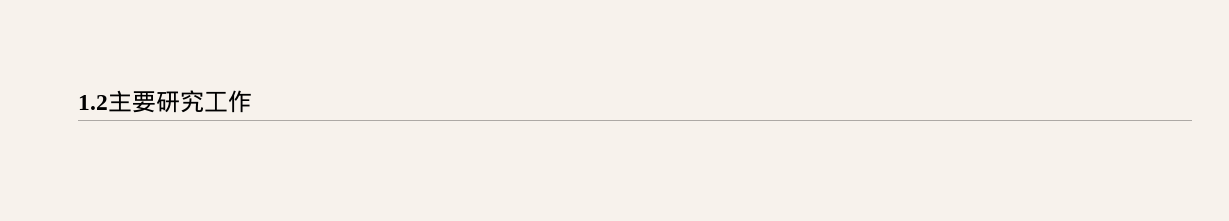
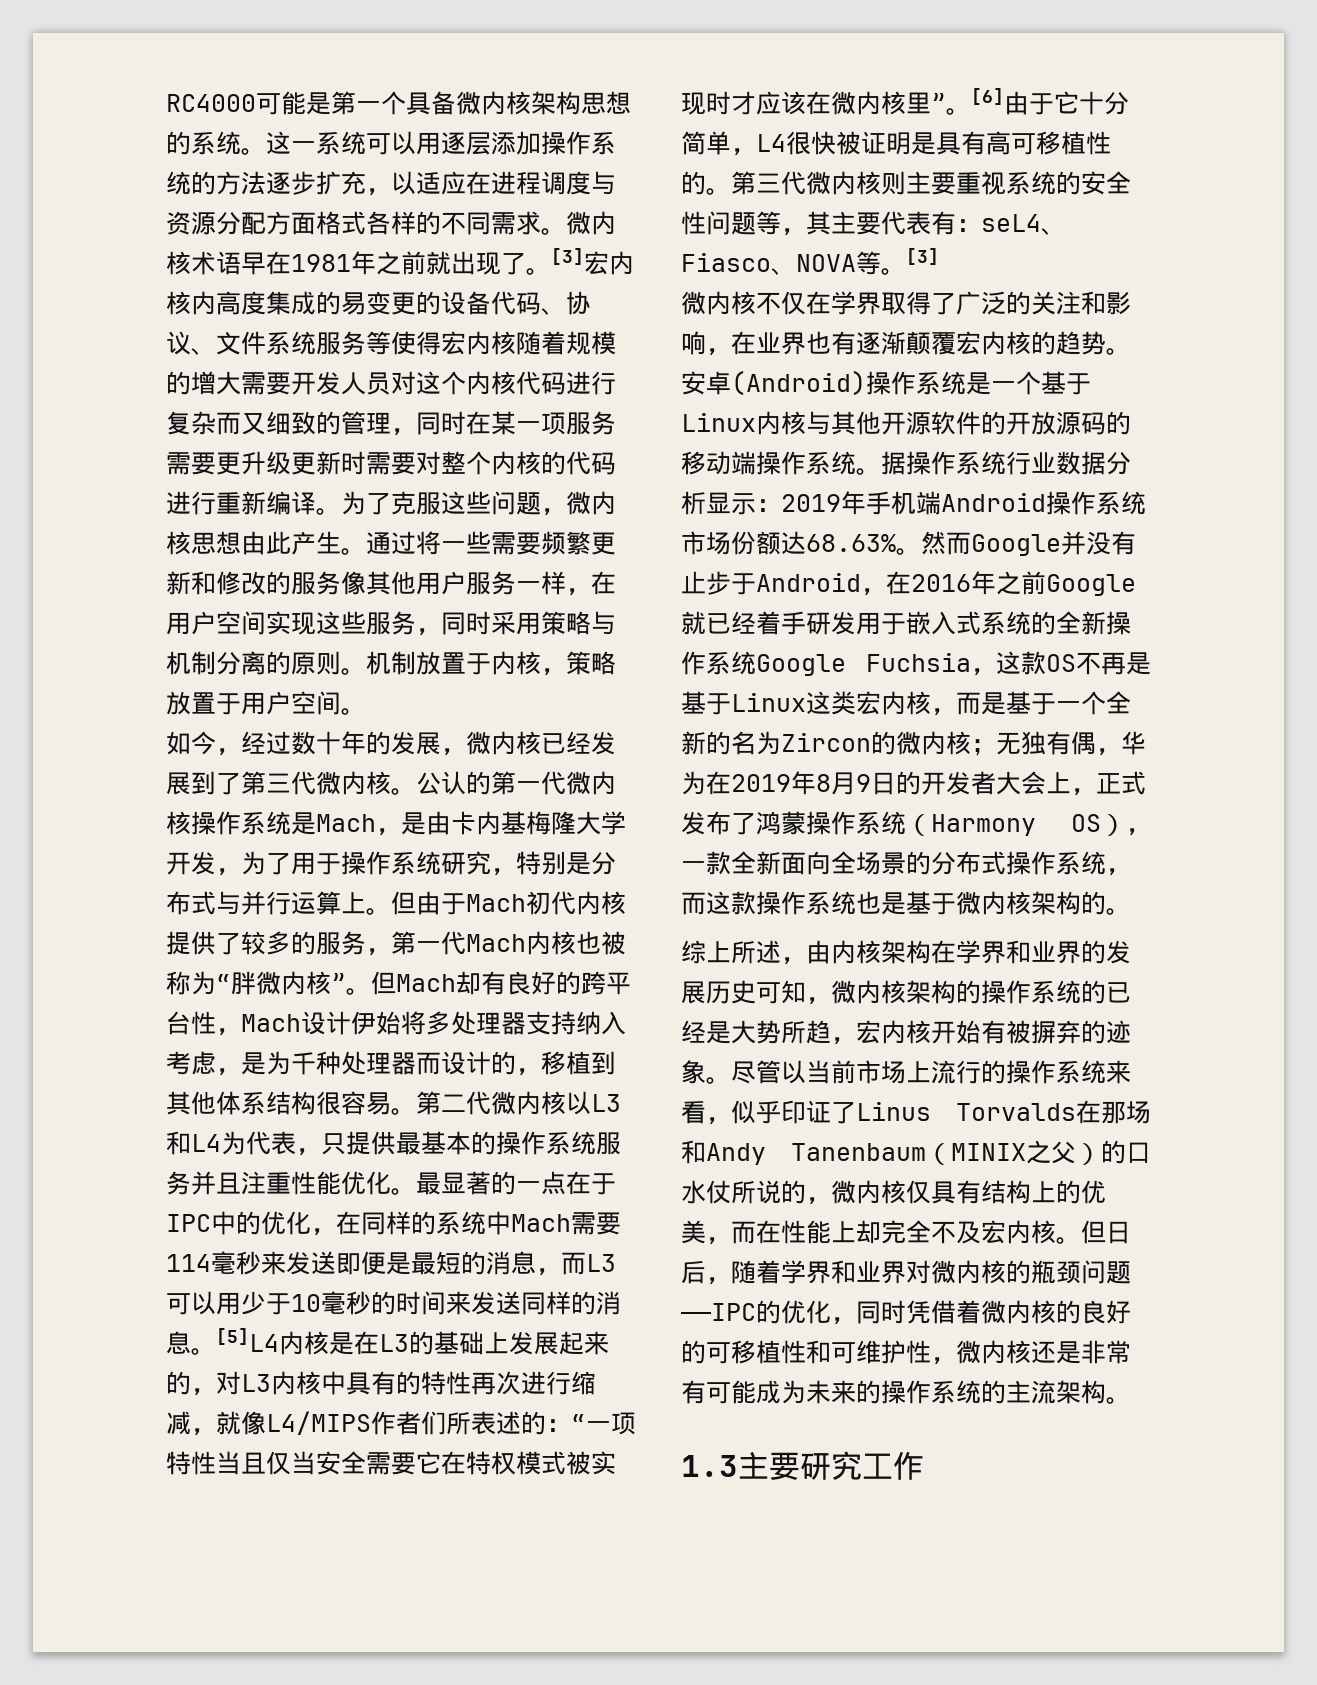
- 1.2主要研究工作
+ RC4000可能是第一个具备微内核架构思想的系统。这一系统可以用逐层添加操作系统的方法逐步扩充，以适应在进程调度与资源分配方面格式各样的不同需求。微内核术语早在1981年之前就出现了。[3]宏内核内高度集成的易变更的设备代码、协议、文件系统服务等使得宏内核随着规模的增大需要开发人员对这个内核代码进行复杂而又细致的管理，同时在某一项服务需要更升级更新时需要对整个内核的代码进行重新编译。为了克服这些问题，微内核思想由此产生。通过将一些需要频繁更新和修改的服务像其他用户服务一样，在用户空间实现这些服务，同时采用策略与机制分离的原则。机制放置于内核，策略放置于用户空间。
+ 如今，经过数十年的发展，微内核已经发展到了第三代微内核。公认的第一代微内核操作系统是Mach，是由卡内基梅隆大学开发，为了用于操作系统研究，特别是分布式与并行运算上。但由于Mach初代内核提供了较多的服务，第一代Mach内核也被称为“胖微内核”。但Mach却有良好的跨平台性，Mach设计伊始将多处理器支持纳入考虑，是为千种处理器而设计的，移植到其他体系结构很容易。第二代微内核以L3和L4为代表，只提供最基本的操作系统服务并且注重性能优化。最显著的一点在于IPC中的优化，在同样的系统中Mach需要114毫秒来发送即便是最短的消息，而L3可以用少于10毫秒的时间来发送同样的消息。[5]L4内核是在L3的基础上发展起来的，对L3内核中具有的特性再次进行缩减，就像L4/MIPS作者们所表述的：“一项特性当且仅当安全需要它在特权模式被实现时才应该在微内核里”。[6]由于它十分简单，L4很快被证明是具有高可移植性的。第三代微内核则主要重视系统的安全性问题等，其主要代表有：seL4、Fiasco、NOVA等。[3]
+ 微内核不仅在学界取得了广泛的关注和影响，在业界也有逐渐颠覆宏内核的趋势。安卓(Android)操作系统是一个基于Linux内核与其他开源软件的开放源码的移动端操作系统。据操作系统行业数据分析显示：2019年手机端Android操作系统市场份额达68.63%。然而Google并没有止步于Android，在2016年之前Google就已经着手研发用于嵌入式系统的全新操作系统Google Fuchsia，这款OS不再是基于Linux这类宏内核，而是基于一个全新的名为Zircon的微内核；无独有偶，华为在2019年8月9日的开发者大会上，正式发布了鸿蒙操作系统（Harmony OS），一款全新面向全场景的分布式操作系统，而这款操作系统也是基于微内核架构的。
+ 综上所述，由内核架构在学界和业界的发展历史可知，微内核架构的操作系统的已经是大势所趋，宏内核开始有被摒弃的迹象。尽管以当前市场上流行的操作系统来看，似乎印证了Linus Torvalds在那场和Andy Tanenbaum（MINIX之父）的口水仗所说的，微内核仅具有结构上的优美，而在性能上却完全不及宏内核。但日后，随着学界和业界对微内核的瓶颈问题——IPC的优化，同时凭借着微内核的良好的可移植性和可维护性，微内核还是非常有可能成为未来的操作系统的主流架构。
+ 1.3主要研究工作

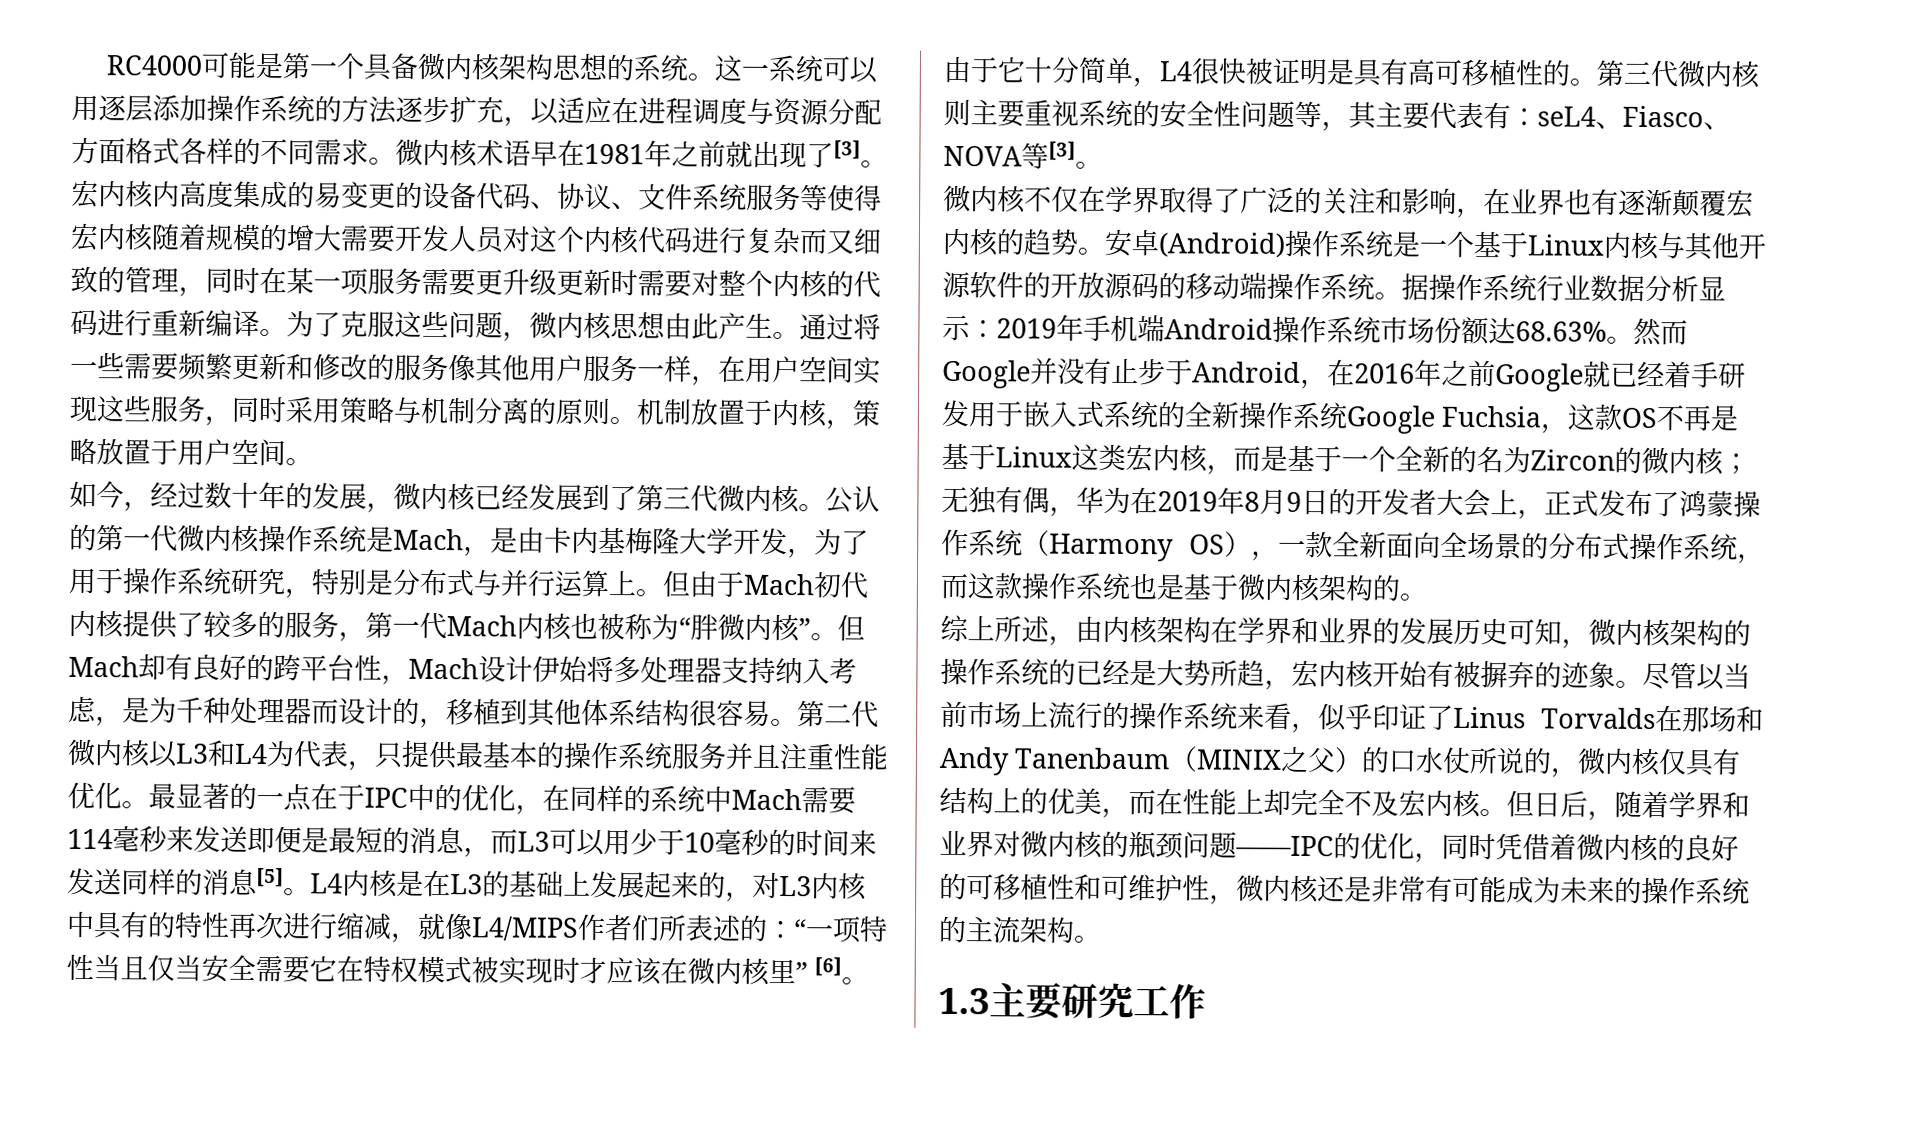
- 微内核术语早在1981年之前就出现了。[3]宏内核内高度集成的易变更的设备代码、协议、文件系统服务等使得宏内核随着规模的增大需要开发人员对这个内核代码进行复杂而又细致的管理，同时在某一项服务需要更升级更新时需要对整个内核的代码进行重新编译。
+ 微内核术语早在1981年之前就出现了[3]。宏内核内高度集成的易变更的设备代码、协议、文件系统服务等使得宏内核随着规模的增大需要开发人员对这个内核代码进行复杂而又细致的管理，同时在某一项服务需要更升级更新时需要对整个内核的代码进行重新编译。
- 最显著的一点在于IPC中的优化，在同样的系统中Mach需要114毫秒来发送即便是最短的消息，而L3可以用少于10毫秒的时间来发送同样的消息。[5]L4内核是在L3的基础上发展起来的，对L3内核中具有的特性再次进行缩减，就像L4/MIPS作者们所表述的：
+ 最显著的一点在于IPC中的优化，在同样的系统中Mach需要114毫秒来发送即便是最短的消息，而L3可以用少于10毫秒的时间来发送同样的消息[5]。L4内核是在L3的基础上发展起来的，对L3内核中具有的特性再次进行缩减，就像L4/MIPS作者们所表述的：
- “一项特性当且仅当安全需要它在特权模式被实现时才应该在微内核里”。[6]由于它十分简单，L4很快被证明是具有高可移植性的。
+ “一项特性当且仅当安全需要它在特权模式被实现时才应该在微内核里” [6]。由于它十分简单，L4很快被证明是具有高可移植性的。
- 第三代微内核则主要重视系统的安全性问题等，其主要代表有：seL4、Fiasco、NOVA等。[3]
+ 第三代微内核则主要重视系统的安全性问题等，其主要代表有：seL4、Fiasco、NOVA等[3]。

